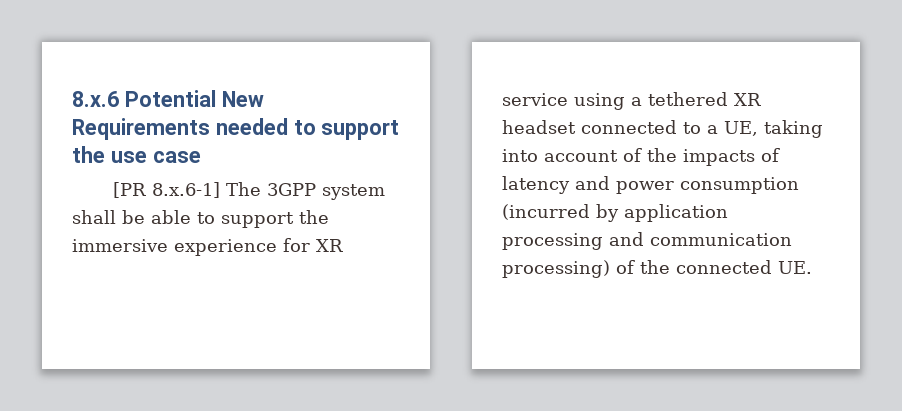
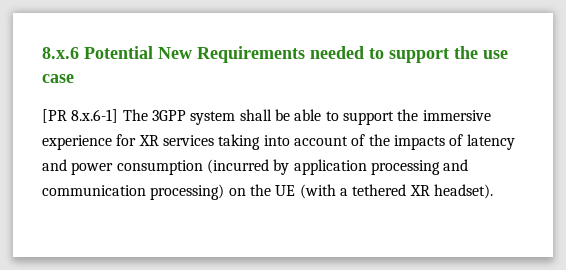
- [PR 8.x.6-1] The 3GPP system shall be able to support the immersive experience for XR service using a tethered XR headset connected to a UE, taking into account of the impacts of latency and power consumption (incurred by application processing and communication processing) of the connected UE.
+ [PR 8.x.6-1] The 3GPP system shall be able to support the immersive experience for XR services taking into account of the impacts of latency and power consumption (incurred by application processing and communication processing) on the UE (with a tethered XR headset).

